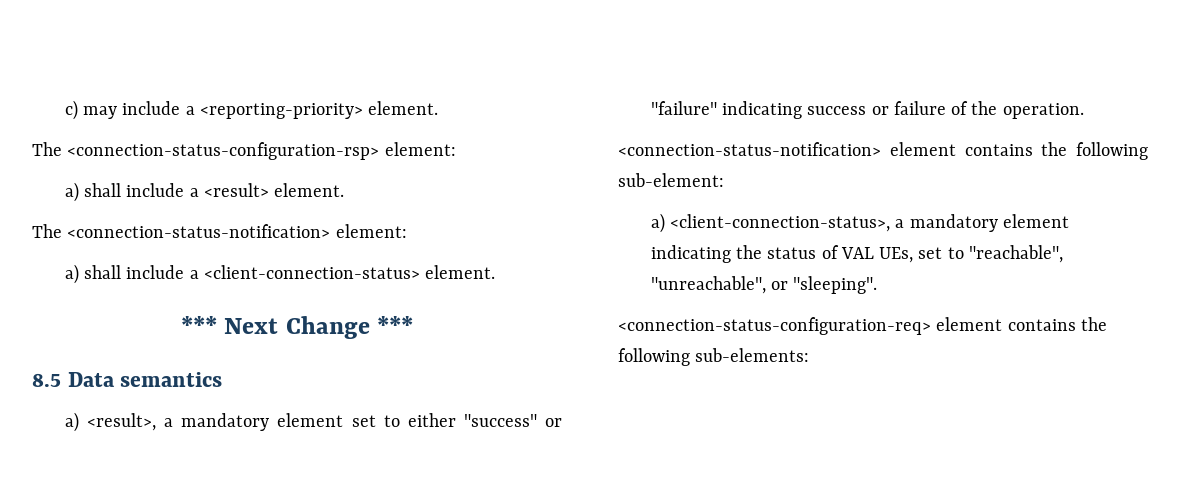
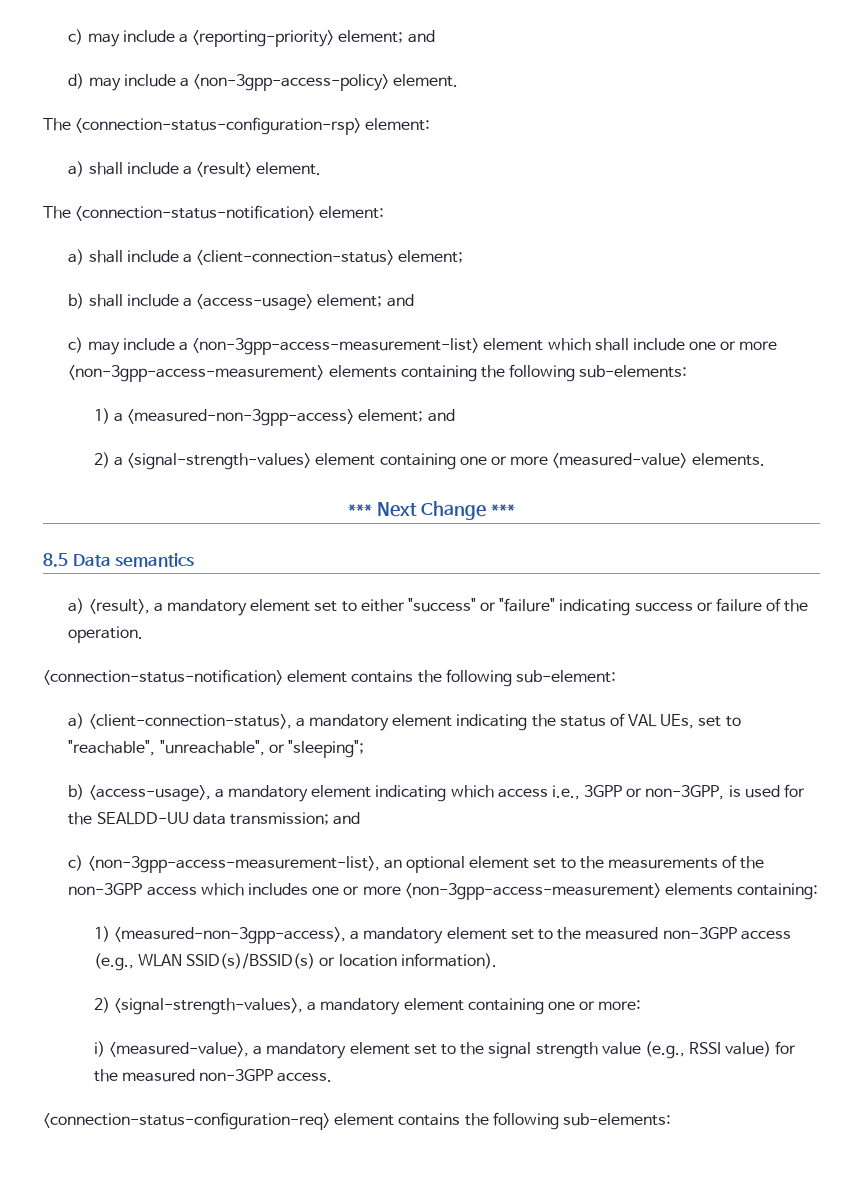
- c) may include a <reporting-priority> element.
+ c) may include a <reporting-priority> element; and
+ d) may include a <non-3gpp-access-policy> element.
- a) shall include a <client-connection-status> element.
+ a) shall include a <client-connection-status> element;
+ b) shall include a <access-usage> element; and
+ c) may include a <non-3gpp-access-measurement-list> element which shall include one or more <non-3gpp-access-measurement> elements containing the following sub-elements:
+ 1) a <measured-non-3gpp-access> element; and
+ 2) a <signal-strength-values> element containing one or more <measured-value> elements.
- a) <client-connection-status>, a mandatory element indicating the status of VAL UEs, set to "reachable", "unreachable", or "sleeping".
+ a) <client-connection-status>, a mandatory element indicating the status of VAL UEs, set to "reachable", "unreachable", or "sleeping";
+ b) <access-usage>, a mandatory element indicating which access i.e., 3GPP or non-3GPP, is used for the SEALDD-UU data transmission; and
+ c) <non-3gpp-access-measurement-list>, an optional element set to the measurements of the non-3GPP access which includes one or more <non-3gpp-access-measurement> elements containing:
+ 1) <measured-non-3gpp-access>, a mandatory element set to the measured non-3GPP access (e.g., WLAN SSID(s)/BSSID(s) or location information).
+ 2) <signal-strength-values>, a mandatory element containing one or more:
+ i) <measured-value>, a mandatory element set to the signal strength value (e.g., RSSI value) for the measured non-3GPP access.

